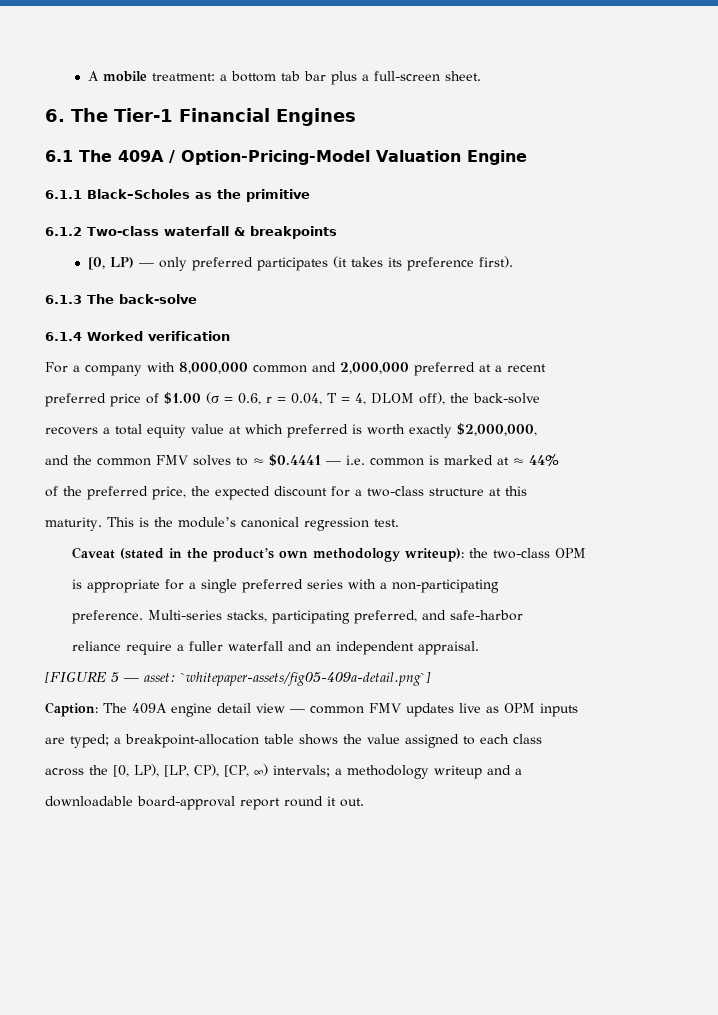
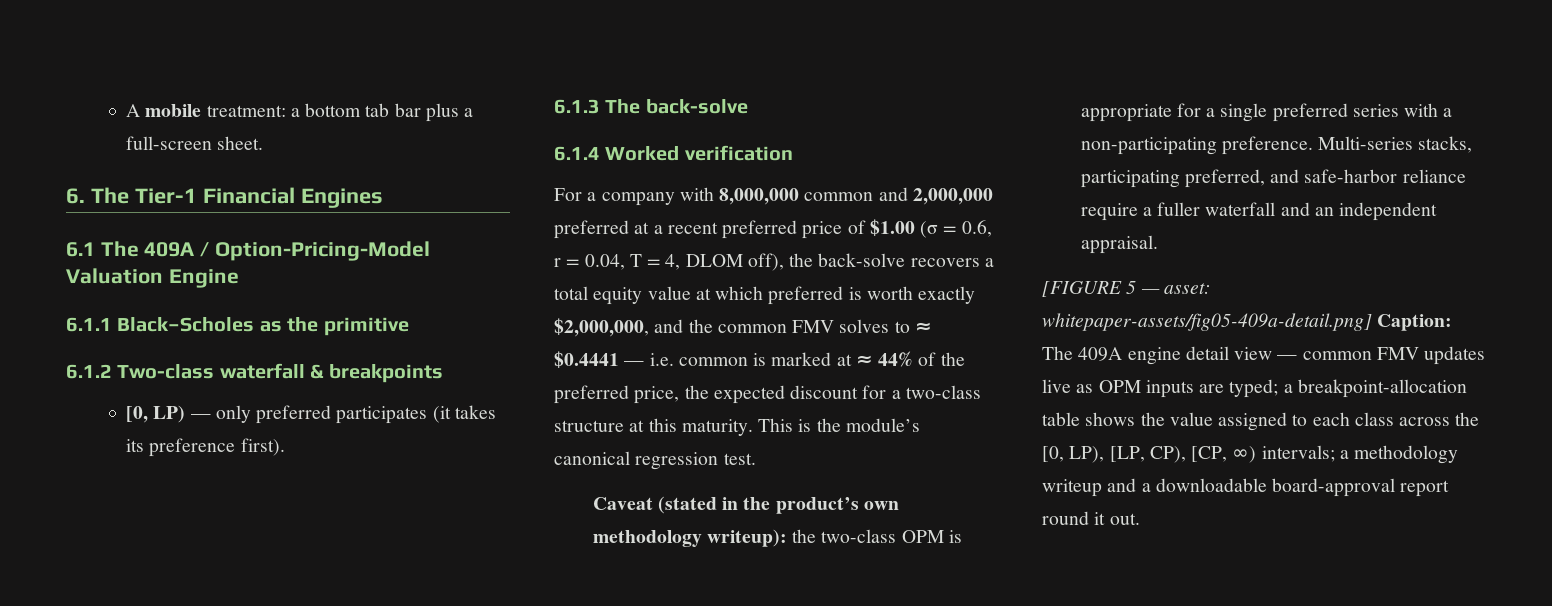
- For a company with 8,000,000 common and 2,000,000 preferred at a recent
- preferred price of $1.00 (σ = 0.6, r = 0.04, T = 4, DLOM off), the back-solve
- recovers a total equity value at which preferred is worth exactly $2,000,000,
- and the common FMV solves to ≈ $0.4441 — i.e. common is marked at ≈ 44%
- of the preferred price, the expected discount for a two-class structure at this
- maturity.
+ For a company with 8,000,000 common and 2,000,000 preferred at a recent preferred price of $1.00 (σ = 0.6, r = 0.04, T = 4, DLOM off), the back-solve recovers a total equity value at which preferred is worth exactly $2,000,000, and the common FMV solves to ≈ $0.4441 — i.e. common is marked at ≈ 44% of the preferred price, the expected discount for a two-class structure at this maturity.
- Caveat (stated in the product’s own methodology writeup): the two-class OPM
- is appropriate for a single preferred series with a non-participating
- preference.
+ Caveat (stated in the product’s own methodology writeup): the two-class OPM is appropriate for a single preferred series with a non-participating preference.
- Multi-series stacks, participating preferred, and safe-harbor
- reliance require a fuller waterfall and an independent appraisal.
+ Multi-series stacks, participating preferred, and safe-harbor reliance require a fuller waterfall and an independent appraisal.
- [FIGURE 5 — asset: `whitepaper-assets/fig05-409a-detail.png`]
- Caption: The 409A engine detail view — common FMV updates live as OPM inputs
- are typed; a breakpoint-allocation table shows the value assigned to each class
- across the [0, LP), [LP, CP), [CP, ∞) intervals; a methodology writeup and a
- downloadable board-approval report round it out.
+ [FIGURE 5 — asset: whitepaper-assets/fig05-409a-detail.png] Caption: The 409A engine detail view — common FMV updates live as OPM inputs are typed; a breakpoint-allocation table shows the value assigned to each class across the [0, LP), [LP, CP), [CP, ∞) intervals; a methodology writeup and a downloadable board-approval report round it out.

